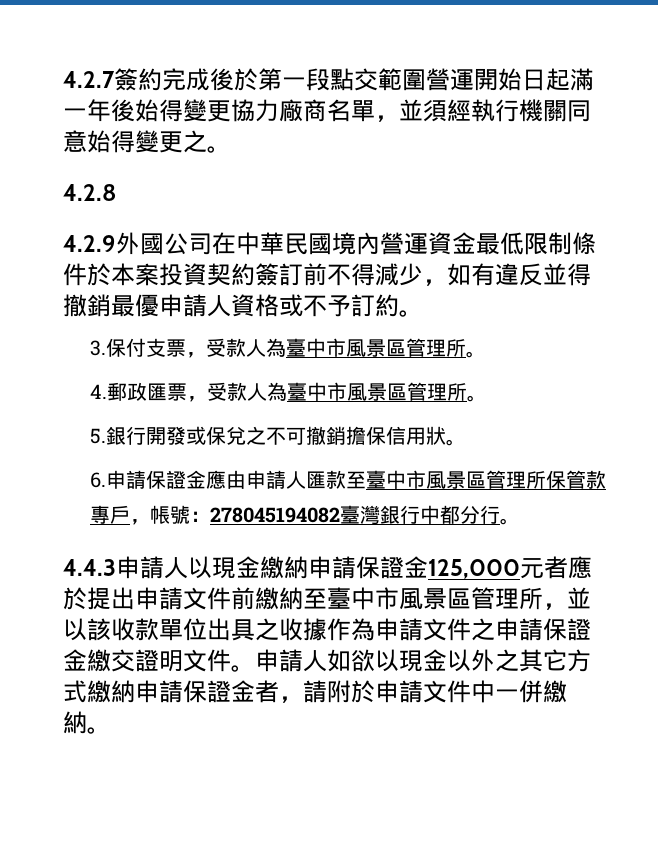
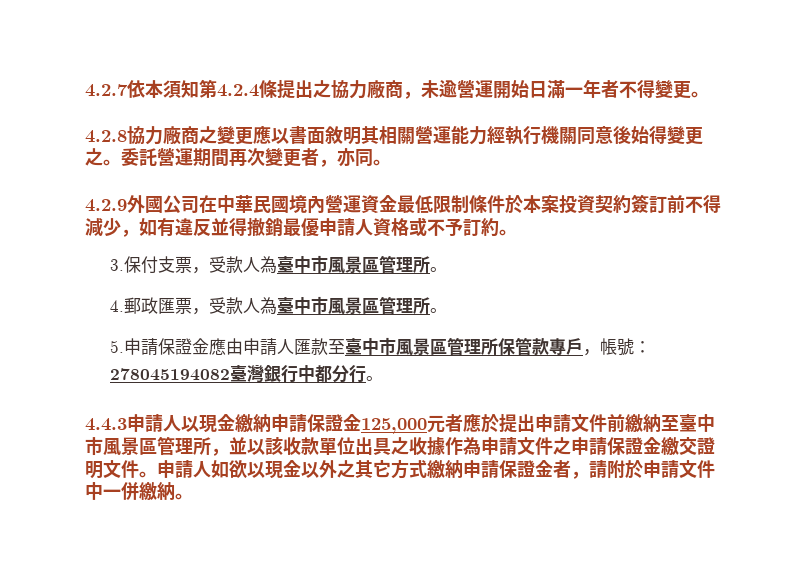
- 4.2.7簽約完成後於第一段點交範圍營運開始日起滿一年後始得變更協力廠商名單，並須經執行機關同意始得變更之。
- 4.2.8
+ 4.2.7依本須知第4.2.4條提出之協力廠商，未逾營運開始日滿一年者不得變更。
+ 4.2.8協力廠商之變更應以書面敘明其相關營運能力經執行機關同意後始得變更之。委託營運期間再次變更者，亦同。
- 5.銀行開發或保兌之不可撤銷擔保信用狀。
- 6.申請保證金應由申請人匯款至臺中市風景區管理所保管款專戶，帳號：278045194082臺灣銀行中都分行。
+ 5.申請保證金應由申請人匯款至臺中市風景區管理所保管款專戶，帳號：278045194082臺灣銀行中都分行。

